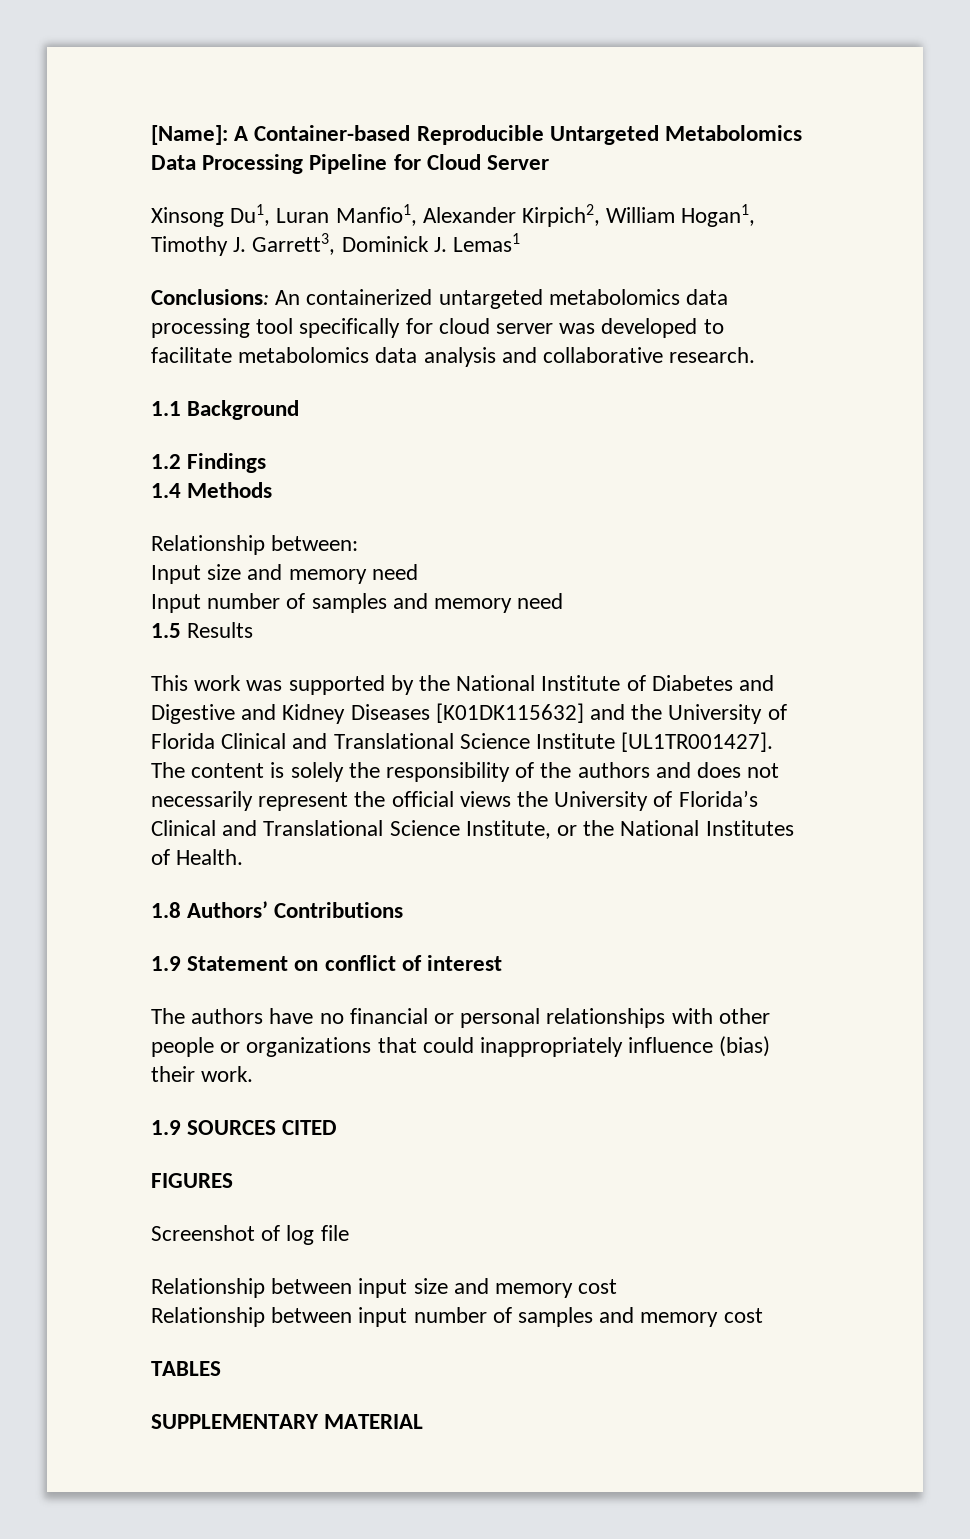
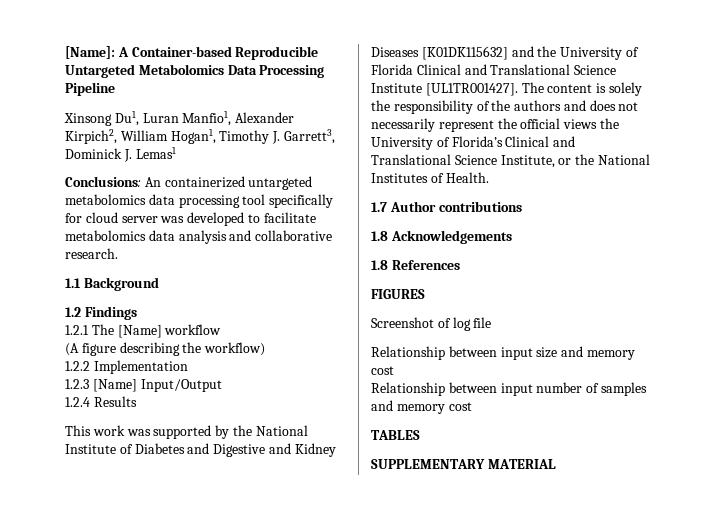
- [Name]: A Container-based Reproducible Untargeted Metabolomics Data Processing Pipeline for Cloud Server
+ [Name]: A Container-based Reproducible Untargeted Metabolomics Data Processing Pipeline
- 1.4 Methods
- Relationship between:
- Input size and memory need
- Input number of samples and memory need
- 1.5 Results
+ 1.2.1 The [Name] workflow
+ (A figure describing the workflow)
+ 1.2.2 Implementation
+ 1.2.3 [Name] Input/Output
+ 1.2.4 Results
- 1.8 Authors’ Contributions
- 1.9 Statement on conflict of interest
- The authors have no financial or personal relationships with other people or organizations that could inappropriately influence (bias) their work.
- 1.9 SOURCES CITED
+ 1.7 Author contributions
+ 1.8 Acknowledgements
+ 1.8 References

